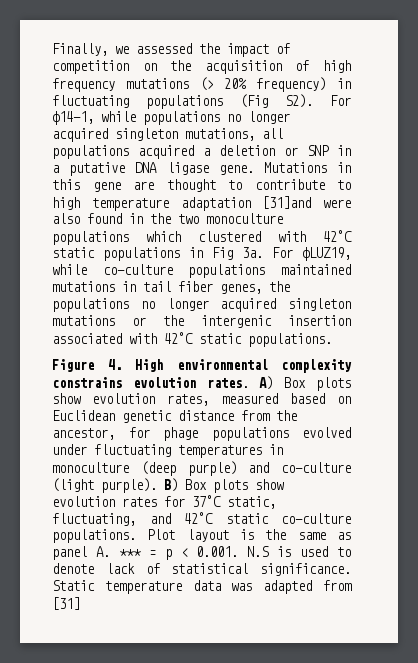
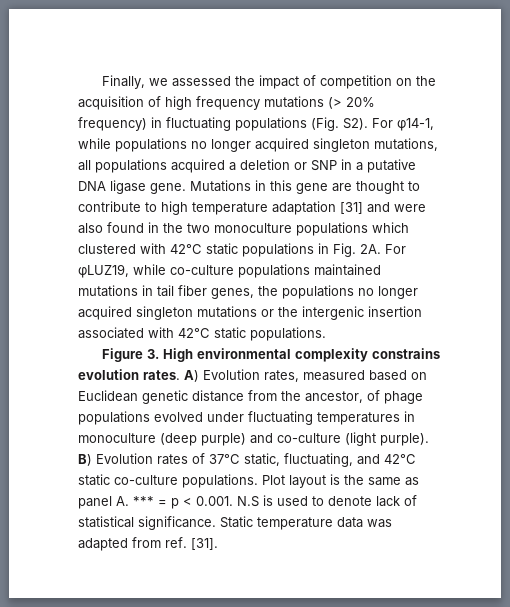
- Finally, we assessed the impact of competition on the acquisition of high frequency mutations (> 20% frequency) in fluctuating populations (Fig S2). For φ14-1, while populations no longer acquired singleton mutations, all populations acquired a deletion or SNP in a putative DNA ligase gene.
+ Finally, we assessed the impact of competition on the acquisition of high frequency mutations (> 20% frequency) in fluctuating populations (Fig. S2). For φ14-1, while populations no longer acquired singleton mutations, all populations acquired a deletion or SNP in a putative DNA ligase gene.
- Mutations in this gene are thought to contribute to high temperature adaptation [31]and were also found in the two monoculture populations which clustered with 42°C static populations in Fig 3a.
+ Mutations in this gene are thought to contribute to high temperature adaptation [31] and were also found in the two monoculture populations which clustered with 42°C static populations in Fig. 2A.
- Figure 4. High environmental complexity constrains evolution rates.
+ Figure 3. High environmental complexity constrains evolution rates.
- A) Box plots show evolution rates, measured based on Euclidean genetic distance from the ancestor, for phage populations evolved under fluctuating temperatures in monoculture (deep purple) and co-culture (light purple).
+ A) Evolution rates, measured based on Euclidean genetic distance from the ancestor, of phage populations evolved under fluctuating temperatures in monoculture (deep purple) and co-culture (light purple).
- B) Box plots show evolution rates for 37°C static, fluctuating, and 42°C static co-culture populations.
+ B) Evolution rates of 37°C static, fluctuating, and 42°C static co-culture populations.
- Static temperature data was adapted from [31]
+ Static temperature data was adapted from ref. [31].

